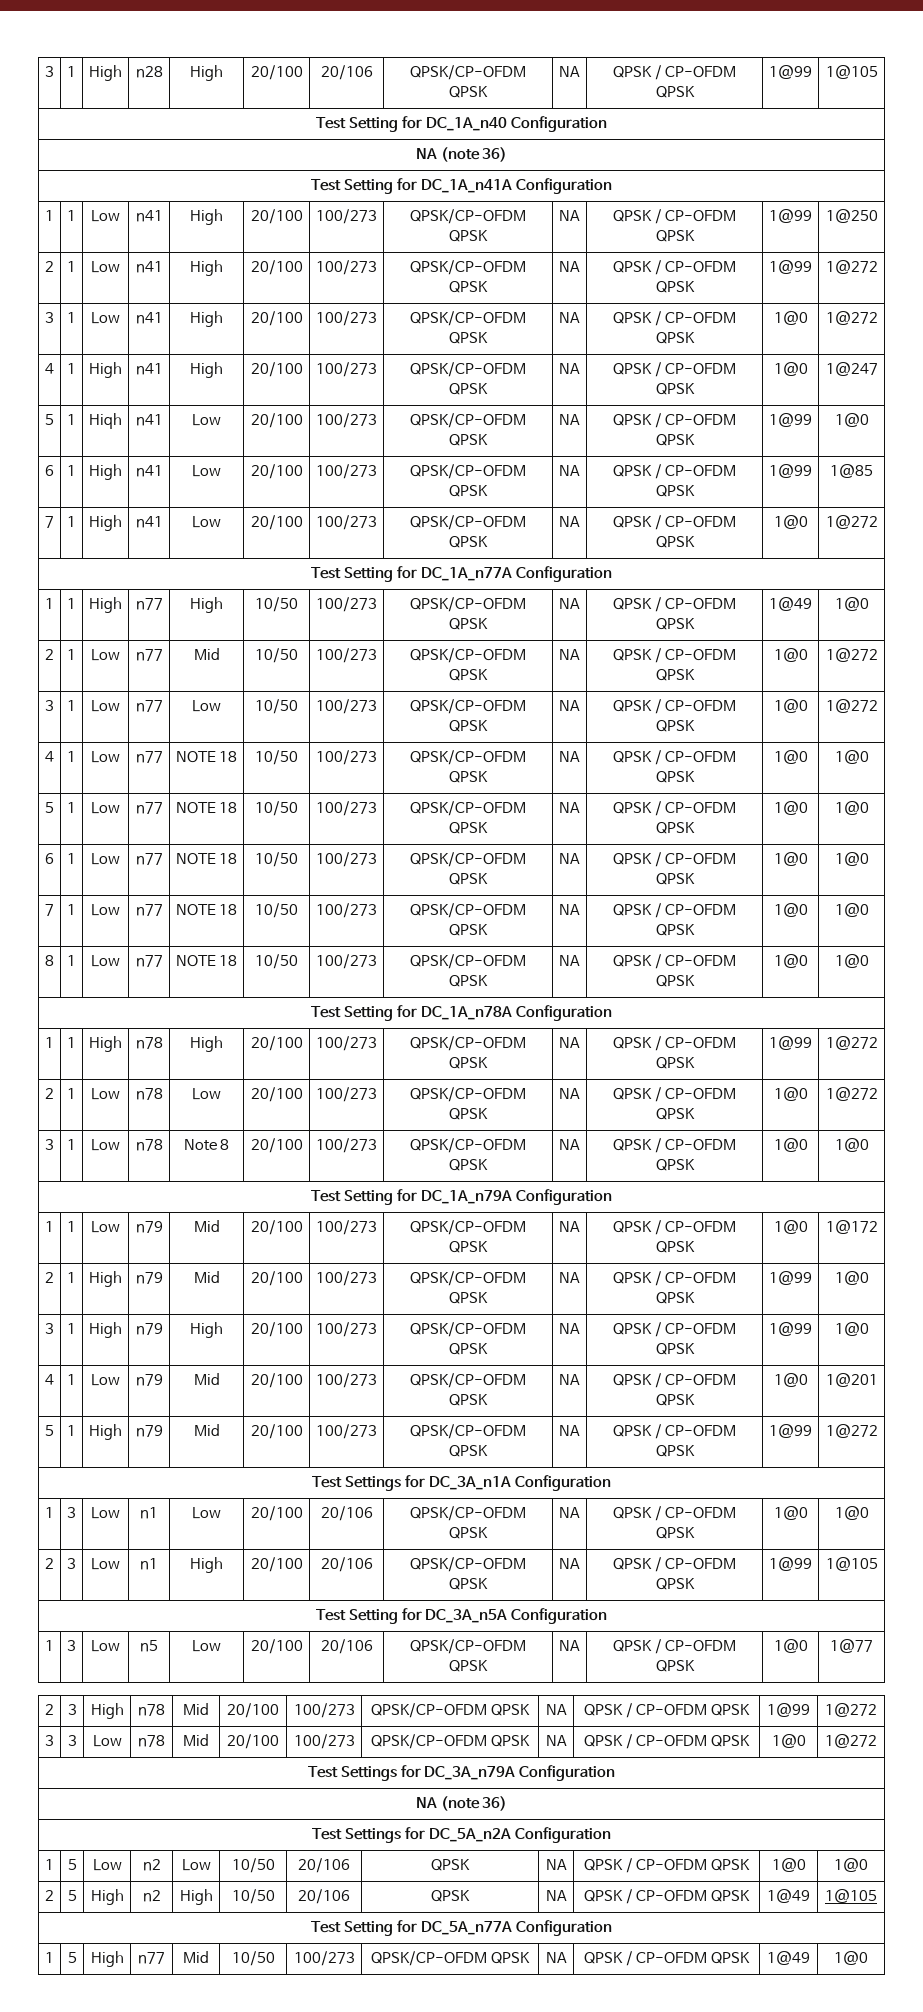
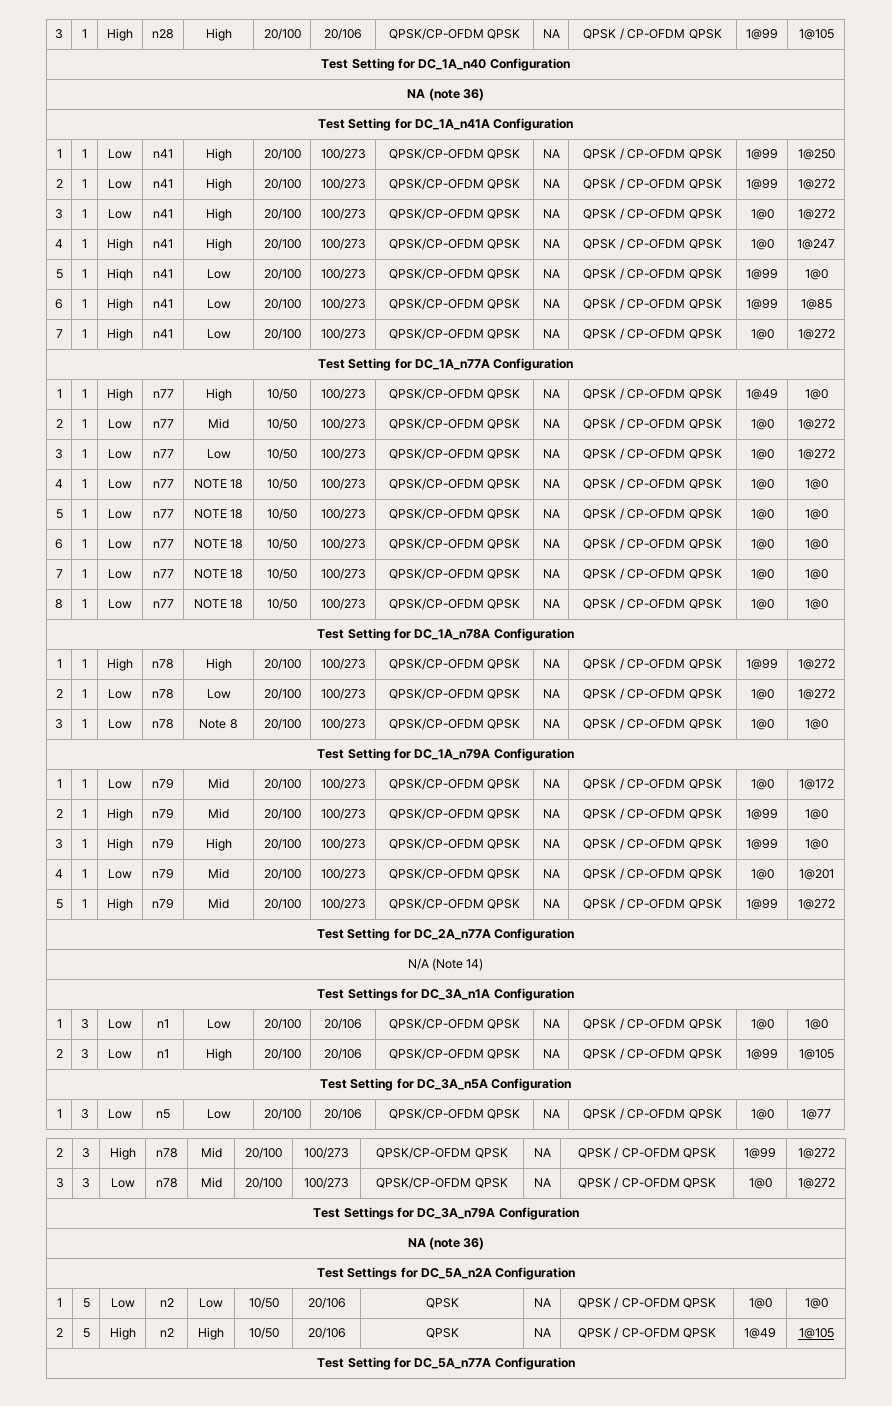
+ Test Setting for DC_2A_n77A Configuration
+ N/A (Note 14)
- 1 | 5 | High | n77 | Mid | 10/50 | 100/273 | QPSK/CP-OFDM QPSK | NA | QPSK / CP-OFDM QPSK | 1@49 | 1@0

